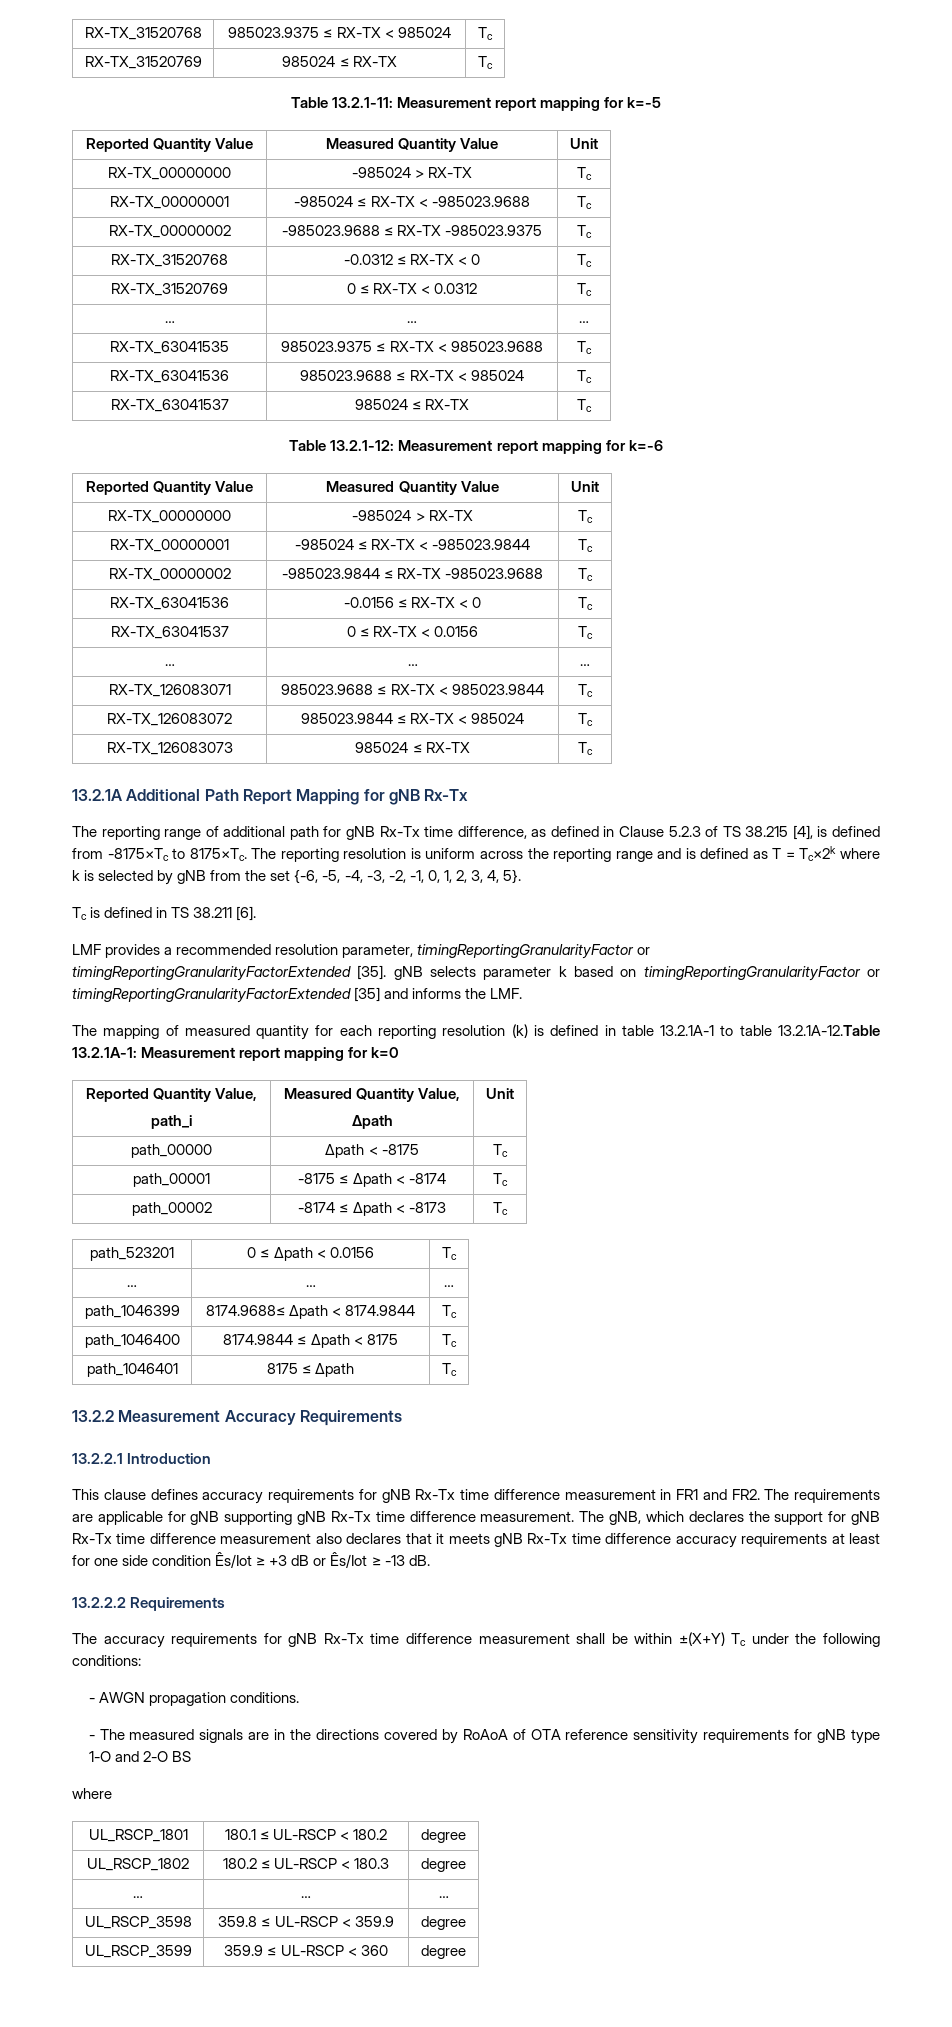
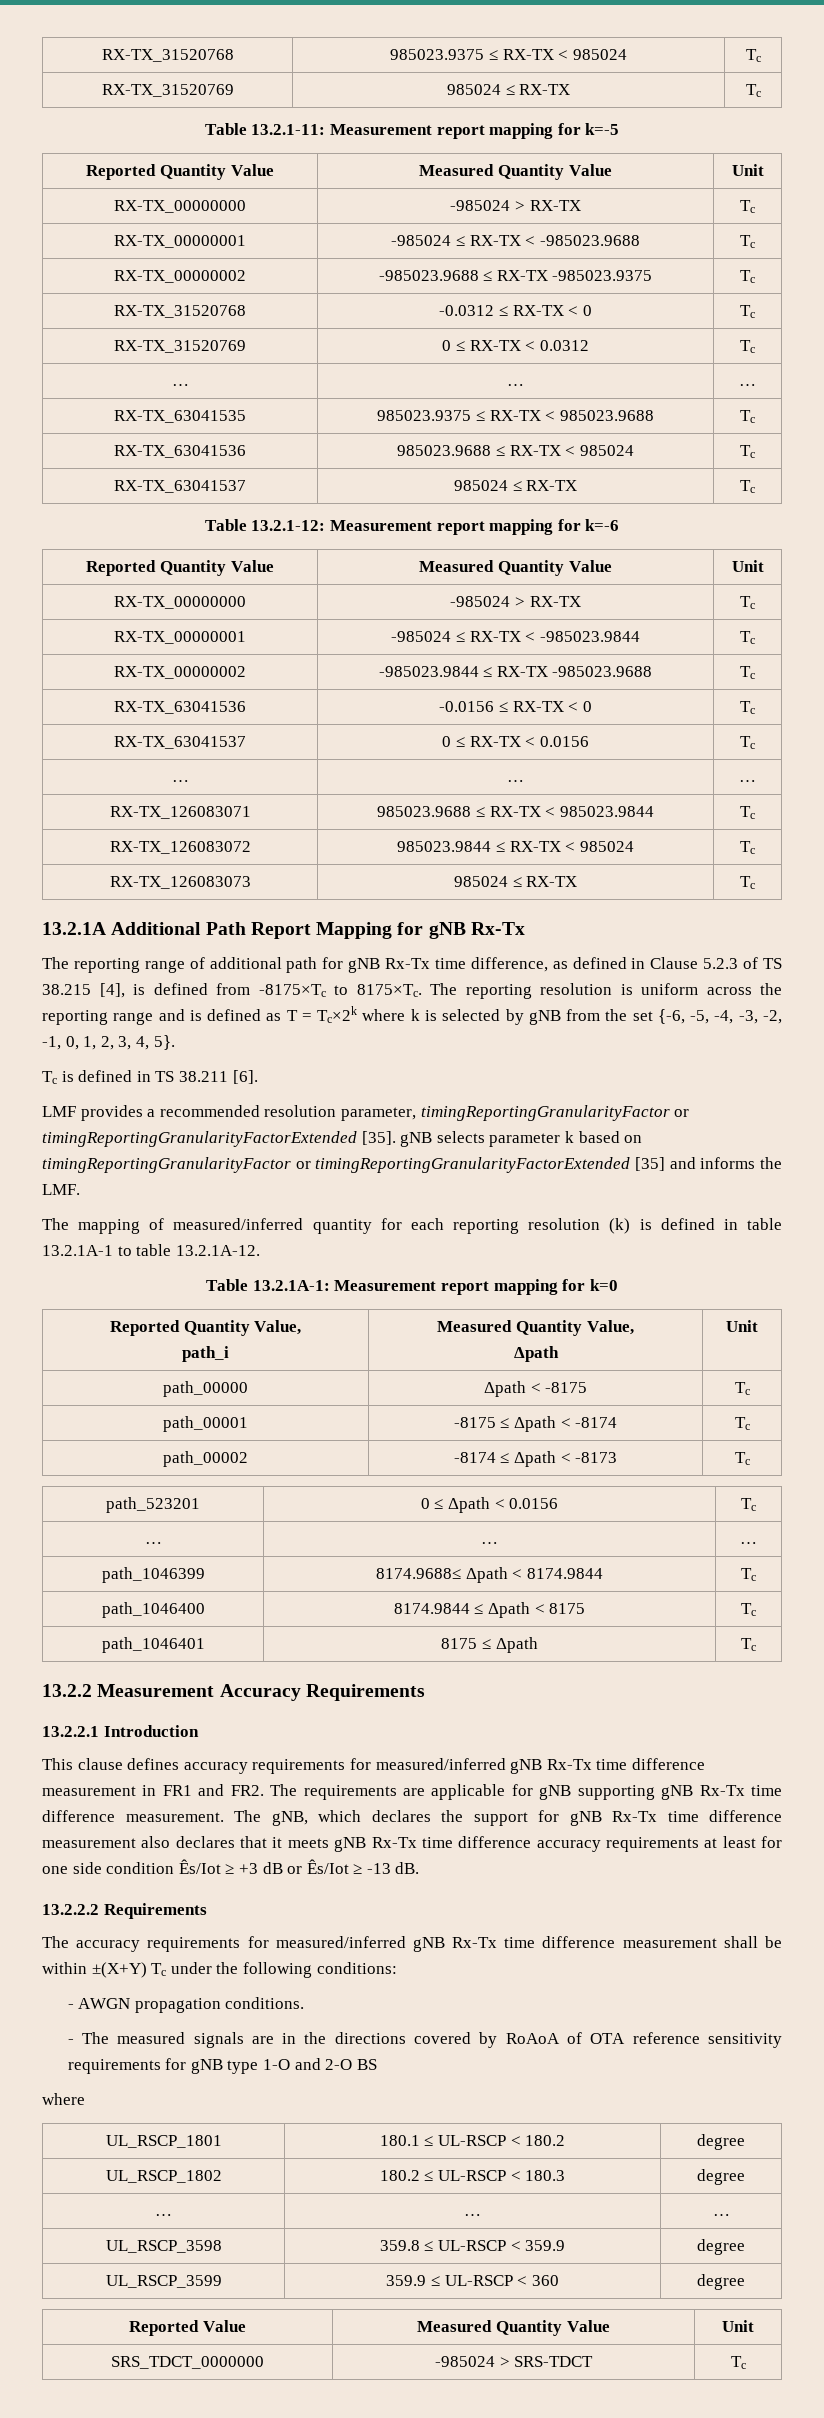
- The mapping of measured quantity for each reporting resolution (k) is defined in table 13.2.1A-1 to table 13.2.1A-12.Table 13.2.1A-1: Measurement report mapping for k=0
+ The mapping of measured/inferred quantity for each reporting resolution (k) is defined in table 13.2.1A-1 to table 13.2.1A-12.
+ Table 13.2.1A-1: Measurement report mapping for k=0
- This clause defines accuracy requirements for gNB Rx-Tx time difference measurement in FR1 and FR2. The requirements are applicable for gNB supporting gNB Rx-Tx time difference measurement.
+ This clause defines accuracy requirements for measured/inferred gNB Rx-Tx time difference measurement in FR1 and FR2. The requirements are applicable for gNB supporting gNB Rx-Tx time difference measurement.
- The accuracy requirements for gNB Rx-Tx time difference measurement shall be within ±(X+Y) Tc under the following conditions:
+ The accuracy requirements for measured/inferred gNB Rx-Tx time difference measurement shall be within ±(X+Y) Tc under the following conditions:
+ Reported Value | Measured Quantity Value | Unit
+ SRS_TDCT_0000000 | -985024 > SRS-TDCT | Tc

